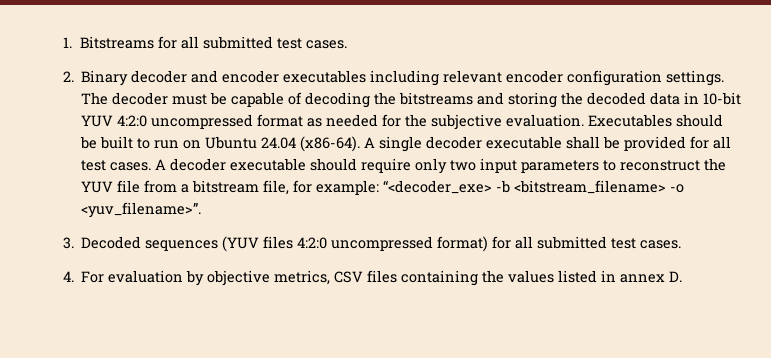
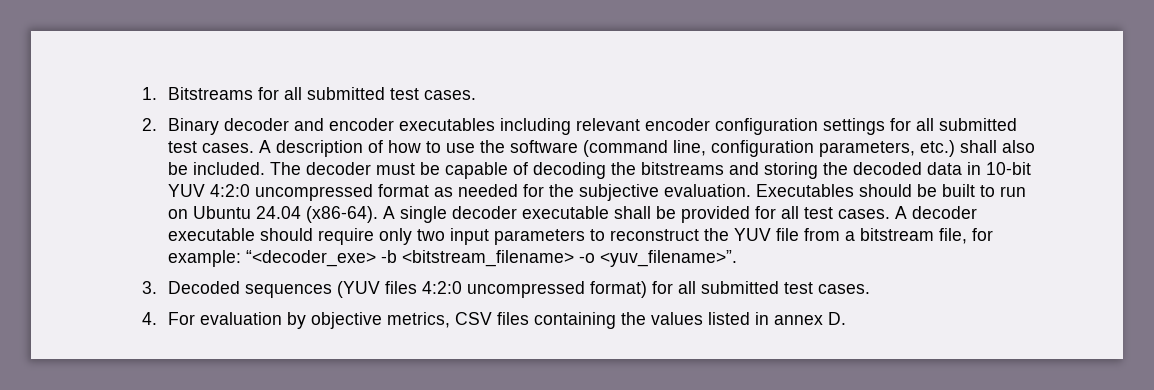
- 2. Binary decoder and encoder executables including relevant encoder configuration settings.
+ 2. Binary decoder and encoder executables including relevant encoder configuration settings for all submitted test cases. A description of how to use the software (command line, configuration parameters, etc.) shall also be included.

